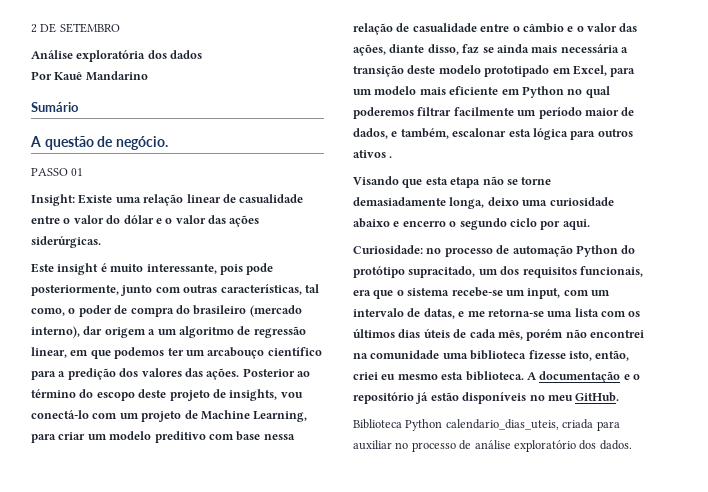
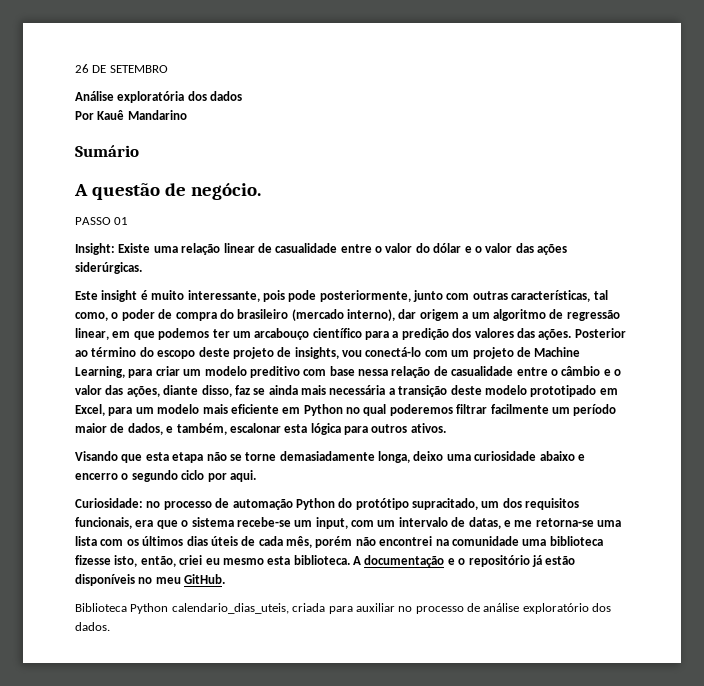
- 2 DE SETEMBRO
+ 26 DE SETEMBRO
- Posterior ao término do escopo deste projeto de insights, vou conectá-lo com um projeto de Machine Learning, para criar um modelo preditivo com base nessa relação de casualidade entre o câmbio e o valor das ações, diante disso, faz se ainda mais necessária a transição deste modelo prototipado em Excel, para um modelo mais eficiente em Python no qual poderemos filtrar facilmente um período maior de dados, e também, escalonar esta lógica para outros ativos .
+ Posterior ao término do escopo deste projeto de insights, vou conectá-lo com um projeto de Machine Learning, para criar um modelo preditivo com base nessa relação de casualidade entre o câmbio e o valor das ações, diante disso, faz se ainda mais necessária a transição deste modelo prototipado em Excel, para um modelo mais eficiente em Python no qual poderemos filtrar facilmente um período maior de dados, e também, escalonar esta lógica para outros ativos.

